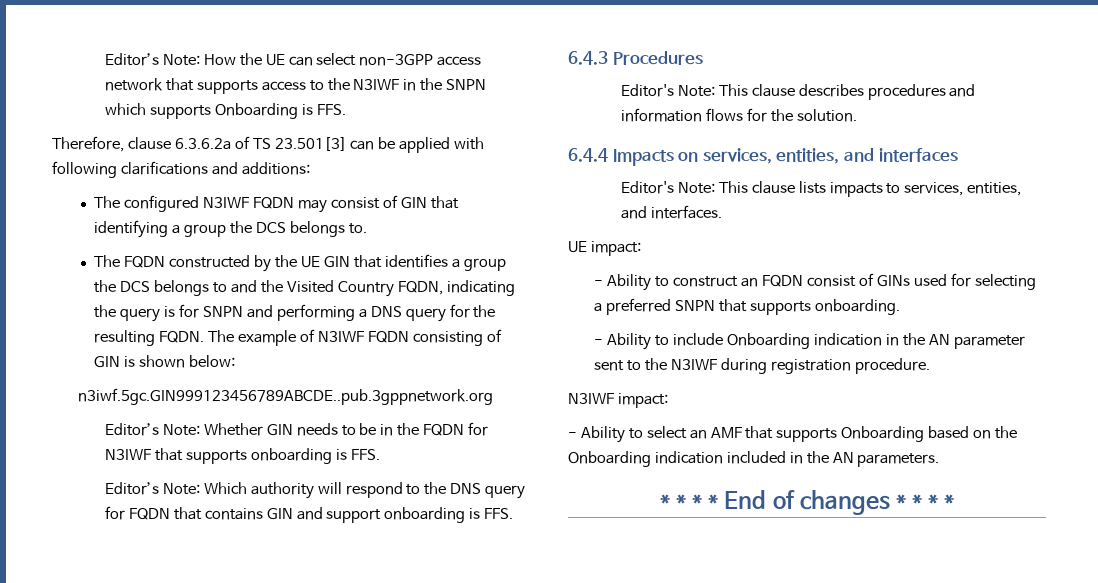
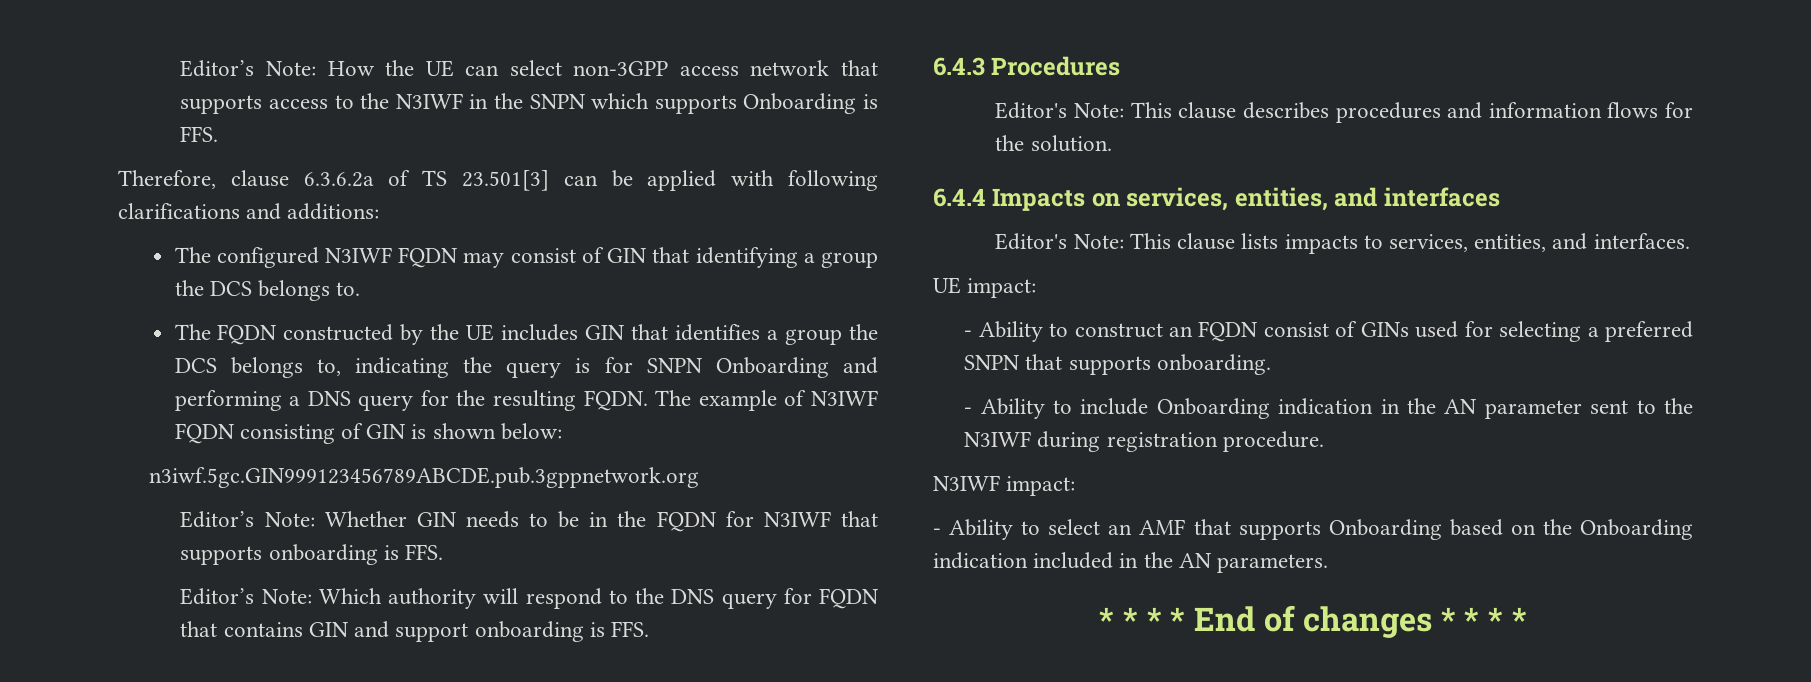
- The FQDN constructed by the UE GIN that identifies a group the DCS belongs to and the Visited Country FQDN, indicating the query is for SNPN and performing a DNS query for the resulting FQDN.
+ The FQDN constructed by the UE includes GIN that identifies a group the DCS belongs to, indicating the query is for SNPN Onboarding and performing a DNS query for the resulting FQDN.
- n3iwf.5gc.GIN999123456789ABCDE..pub.3gppnetwork.org
+ n3iwf.5gc.GIN999123456789ABCDE.pub.3gppnetwork.org

